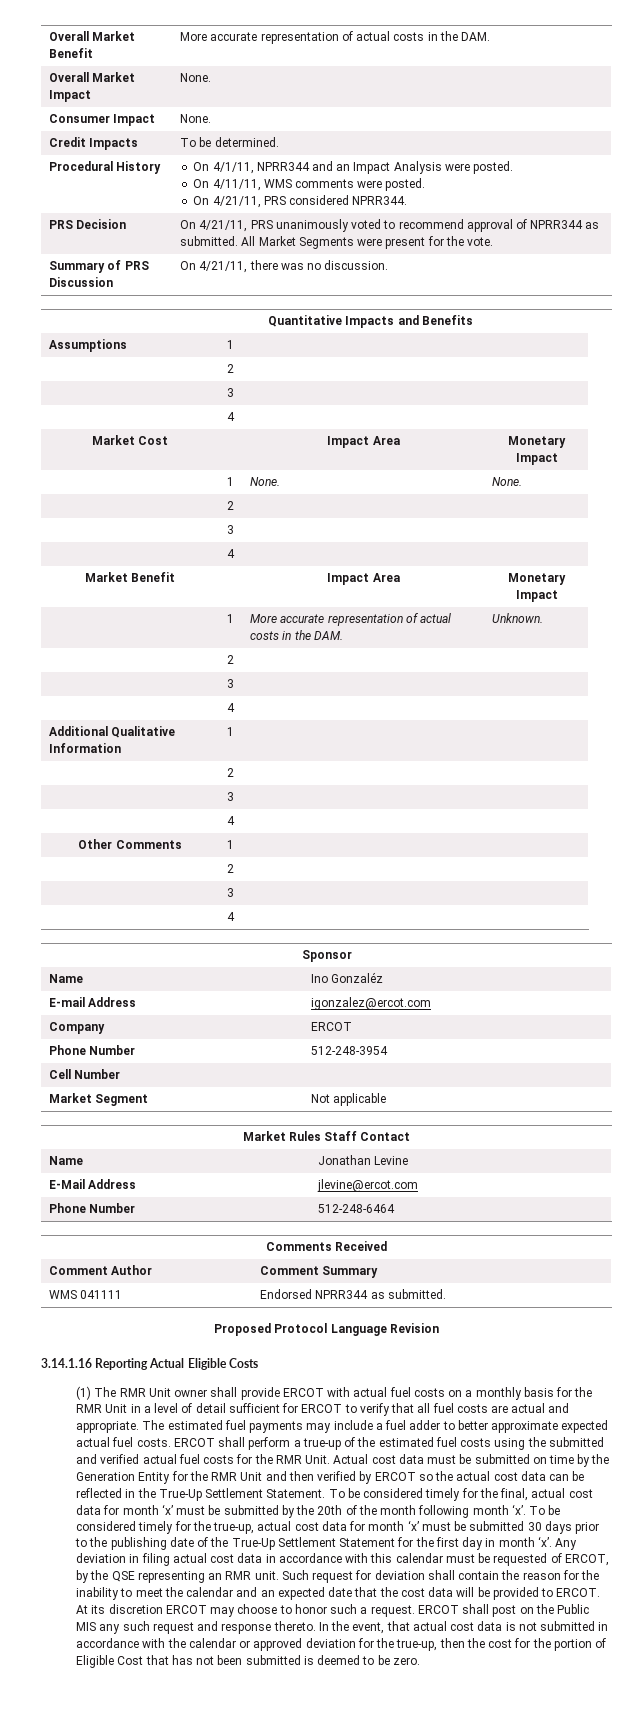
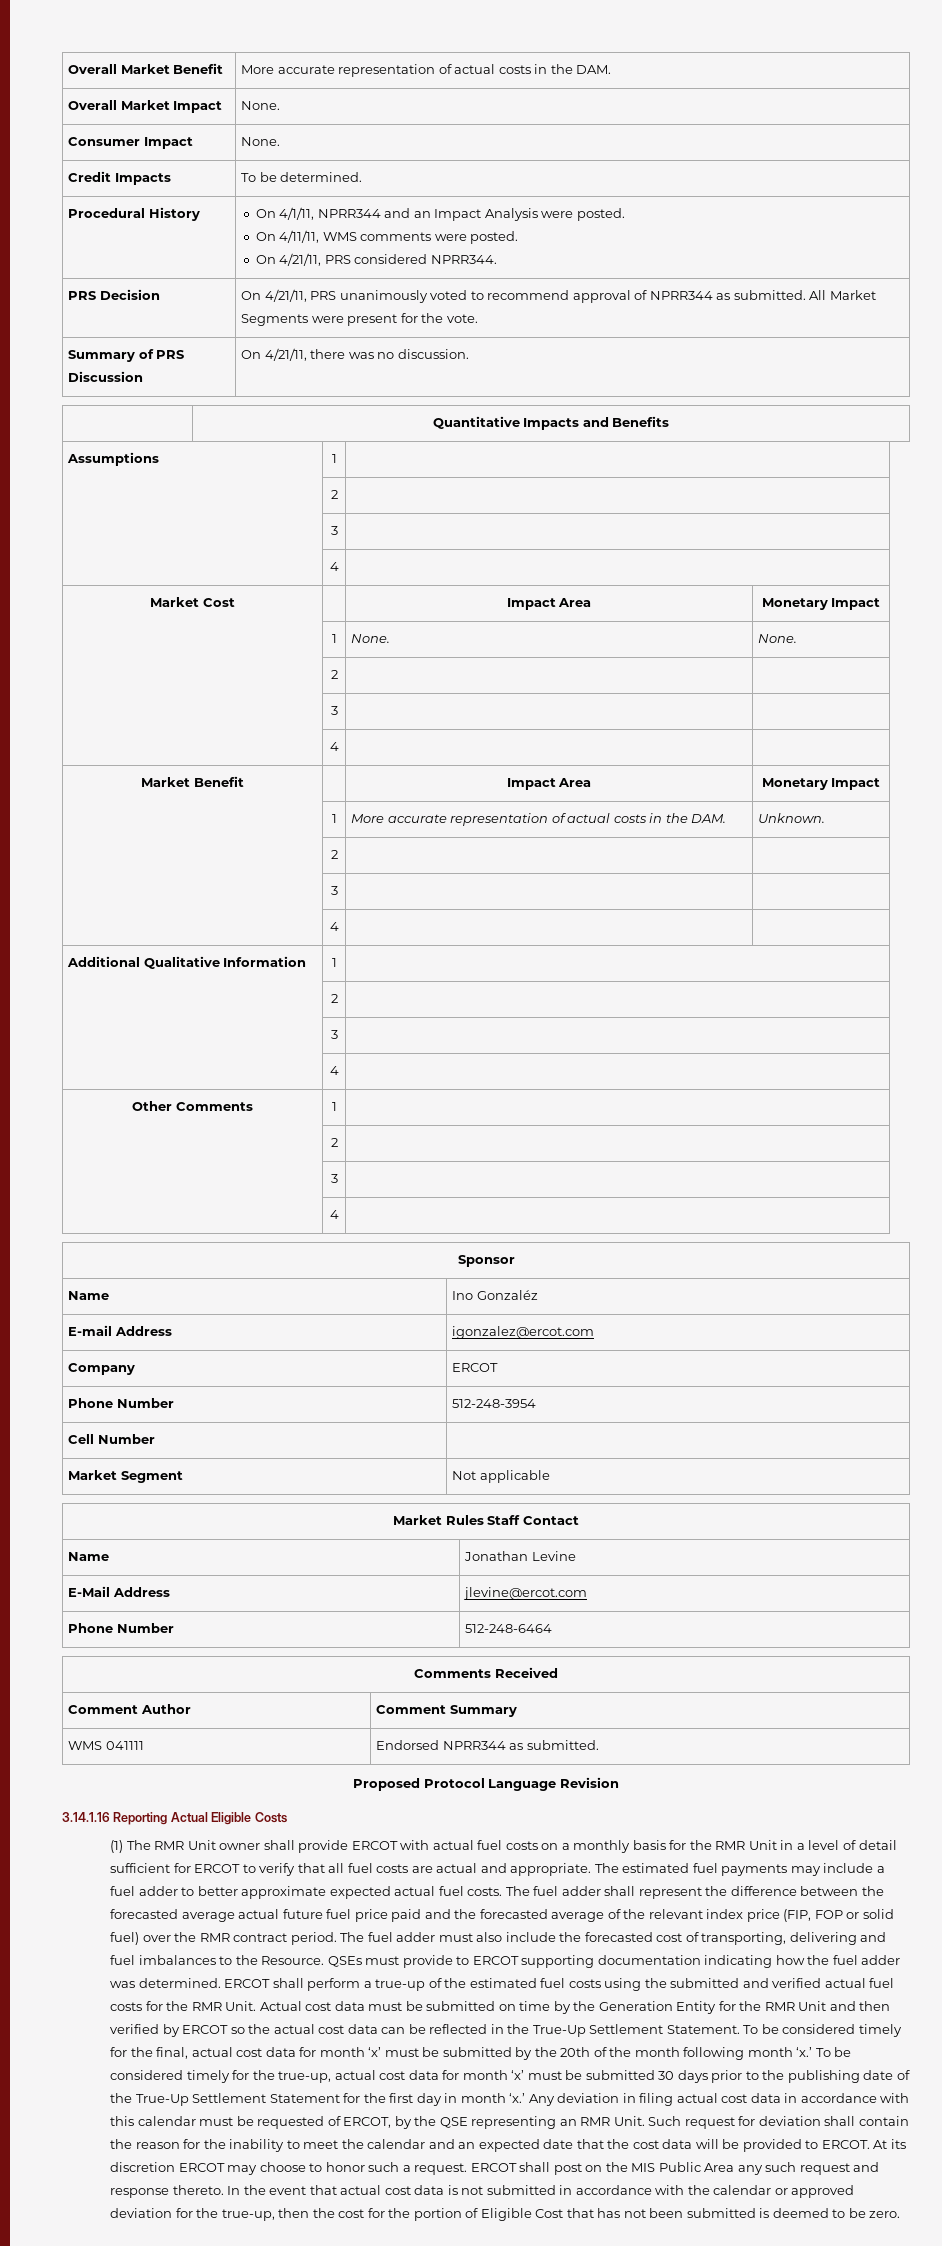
+ The fuel adder shall represent the difference between the forecasted average actual future fuel price paid and the forecasted average of the relevant index price (FIP, FOP or solid fuel) over the RMR contract period. The fuel adder must also include the forecasted cost of transporting, delivering and fuel imbalances to the Resource. QSEs must provide to ERCOT supporting documentation indicating how the fuel adder was determined.
- To be considered timely for the final, actual cost data for month ‘x’ must be submitted by the 20th of the month following month ‘x’.
+ To be considered timely for the final, actual cost data for month ‘x’ must be submitted by the 20th of the month following month ‘x.’
- To be considered timely for the true-up, actual cost data for month ‘x’ must be submitted 30 days prior to the publishing date of the True-Up Settlement Statement for the first day in month ‘x’.
+ To be considered timely for the true-up, actual cost data for month ‘x’ must be submitted 30 days prior to the publishing date of the True-Up Settlement Statement for the first day in month ‘x.’
- Any deviation in filing actual cost data in accordance with this calendar must be requested of ERCOT, by the QSE representing an RMR unit.
+ Any deviation in filing actual cost data in accordance with this calendar must be requested of ERCOT, by the QSE representing an RMR Unit.
- ERCOT shall post on the Public MIS any such request and response thereto.
+ ERCOT shall post on the MIS Public Area any such request and response thereto.
- In the event, that actual cost data is not submitted in accordance with the calendar or approved deviation for the true-up, then the cost for the portion of Eligible Cost that has not been submitted is deemed to be zero.
+ In the event that actual cost data is not submitted in accordance with the calendar or approved deviation for the true-up, then the cost for the portion of Eligible Cost that has not been submitted is deemed to be zero.

